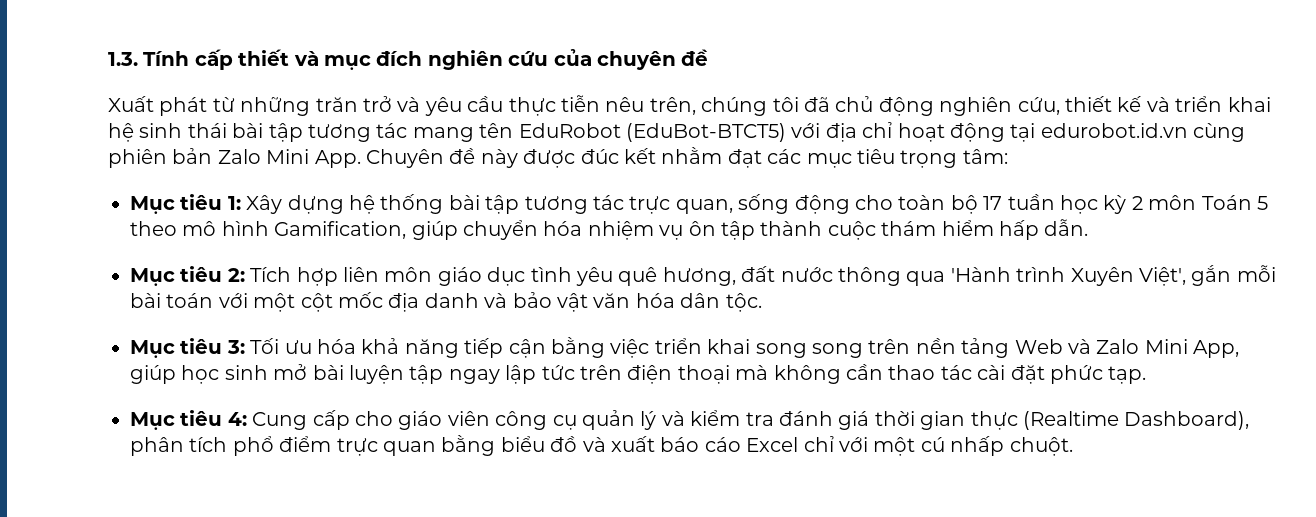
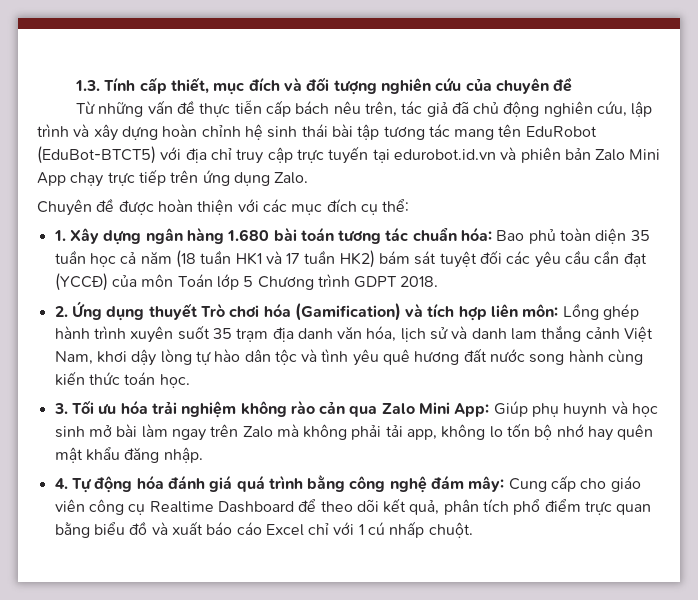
- 1.3. Tính cấp thiết và mục đích nghiên cứu của chuyên đề
+ 1.3. Tính cấp thiết, mục đích và đối tượng nghiên cứu của chuyên đề
- Xuất phát từ những trăn trở và yêu cầu thực tiễn nêu trên, chúng tôi đã chủ động nghiên cứu, thiết kế và triển khai hệ sinh thái bài tập tương tác mang tên EduRobot (EduBot-BTCT5) với địa chỉ hoạt động tại edurobot.id.vn cùng phiên bản Zalo Mini App. Chuyên đề này được đúc kết nhằm đạt các mục tiêu trọng tâm:
- Mục tiêu 1: Xây dựng hệ thống bài tập tương tác trực quan, sống động cho toàn bộ 17 tuần học kỳ 2 môn Toán 5 theo mô hình Gamification, giúp chuyển hóa nhiệm vụ ôn tập thành cuộc thám hiểm hấp dẫn.
- Mục tiêu 2: Tích hợp liên môn giáo dục tình yêu quê hương, đất nước thông qua 'Hành trình Xuyên Việt', gắn mỗi bài toán với một cột mốc địa danh và bảo vật văn hóa dân tộc.
- Mục tiêu 3: Tối ưu hóa khả năng tiếp cận bằng việc triển khai song song trên nền tảng Web và Zalo Mini App, giúp học sinh mở bài luyện tập ngay lập tức trên điện thoại mà không cần thao tác cài đặt phức tạp.
- Mục tiêu 4: Cung cấp cho giáo viên công cụ quản lý và kiểm tra đánh giá thời gian thực (Realtime Dashboard), phân tích phổ điểm trực quan bằng biểu đồ và xuất báo cáo Excel chỉ với một cú nhấp chuột.
+ Từ những vấn đề thực tiễn cấp bách nêu trên, tác giả đã chủ động nghiên cứu, lập trình và xây dựng hoàn chỉnh hệ sinh thái bài tập tương tác mang tên EduRobot (EduBot-BTCT5) với địa chỉ truy cập trực tuyến tại edurobot.id.vn và phiên bản Zalo Mini App chạy trực tiếp trên ứng dụng Zalo.
+ Chuyên đề được hoàn thiện với các mục đích cụ thể:
+ 1. Xây dựng ngân hàng 1.680 bài toán tương tác chuẩn hóa: Bao phủ toàn diện 35 tuần học cả năm (18 tuần HK1 và 17 tuần HK2) bám sát tuyệt đối các yêu cầu cần đạt (YCCĐ) của môn Toán lớp 5 Chương trình GDPT 2018.
+ 2. Ứng dụng thuyết Trò chơi hóa (Gamification) và tích hợp liên môn: Lồng ghép hành trình xuyên suốt 35 trạm địa danh văn hóa, lịch sử và danh lam thắng cảnh Việt Nam, khơi dậy lòng tự hào dân tộc và tình yêu quê hương đất nước song hành cùng kiến thức toán học.
+ 3. Tối ưu hóa trải nghiệm không rào cản qua Zalo Mini App: Giúp phụ huynh và học sinh mở bài làm ngay trên Zalo mà không phải tải app, không lo tốn bộ nhớ hay quên mật khẩu đăng nhập.
+ 4. Tự động hóa đánh giá quá trình bằng công nghệ đám mây: Cung cấp cho giáo viên công cụ Realtime Dashboard để theo dõi kết quả, phân tích phổ điểm trực quan bằng biểu đồ và xuất báo cáo Excel chỉ với 1 cú nhấp chuột.

